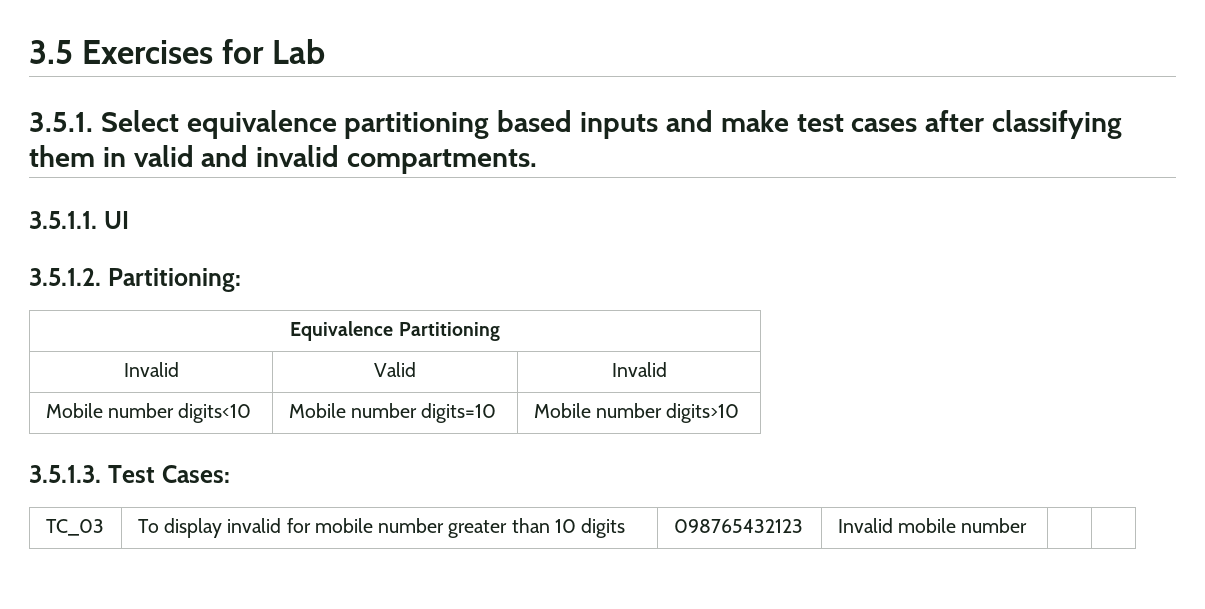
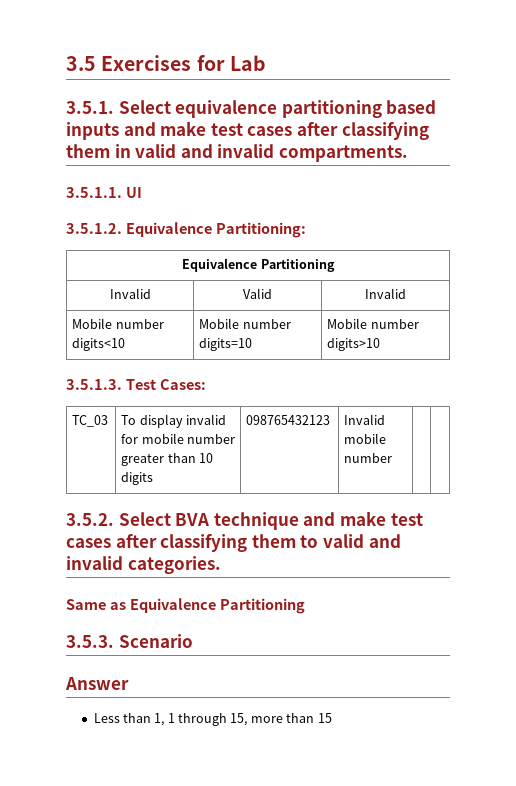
- 3.5.1.2. Partitioning:
+ 3.5.1.2. Equivalence Partitioning:
+ 3.5.2. Select BVA technique and make test cases after classifying them to valid and invalid categories.
+ Same as Equivalence Partitioning
+ 3.5.3. Scenario
+ Answer
+ Less than 1, 1 through 15, more than 15

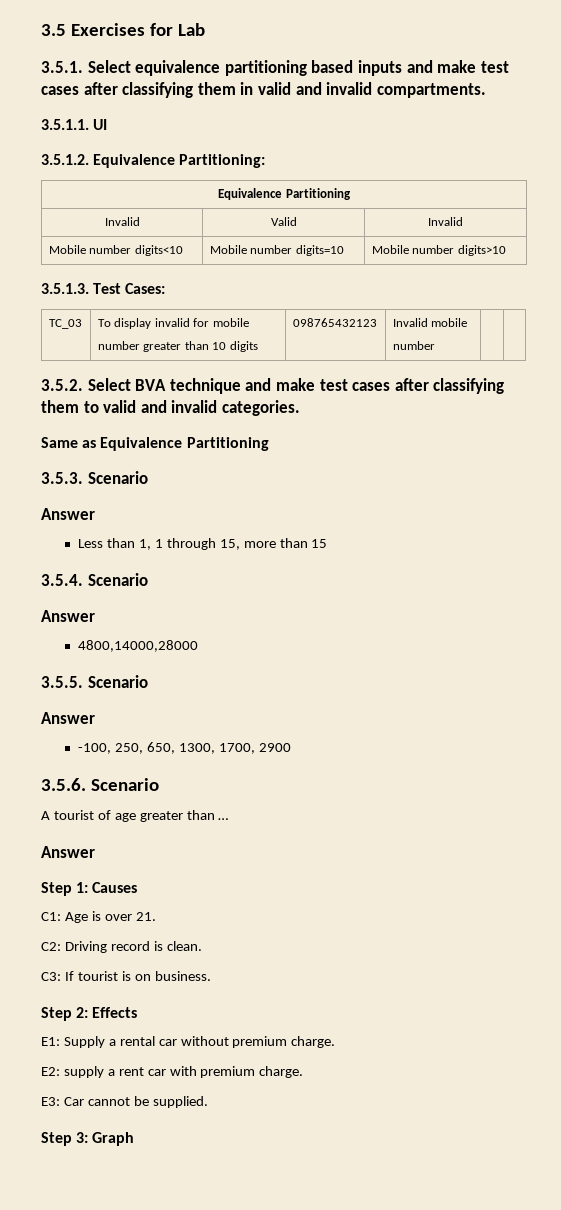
+ 3.5.4. Scenario
+ Answer
+ 4800,14000,28000
+ 3.5.5. Scenario
+ Answer
+ -100, 250, 650, 1300, 1700, 2900
+ 3.5.6. Scenario
+ A tourist of age greater than …
+ Answer
+ Step 1: Causes
+ C1: Age is over 21.
+ C2: Driving record is clean.
+ C3: If tourist is on business.
+ Step 2: Effects
+ E1: Supply a rental car without premium charge.
+ E2: supply a rent car with premium charge.
+ E3: Car cannot be supplied.
+ Step 3: Graph

